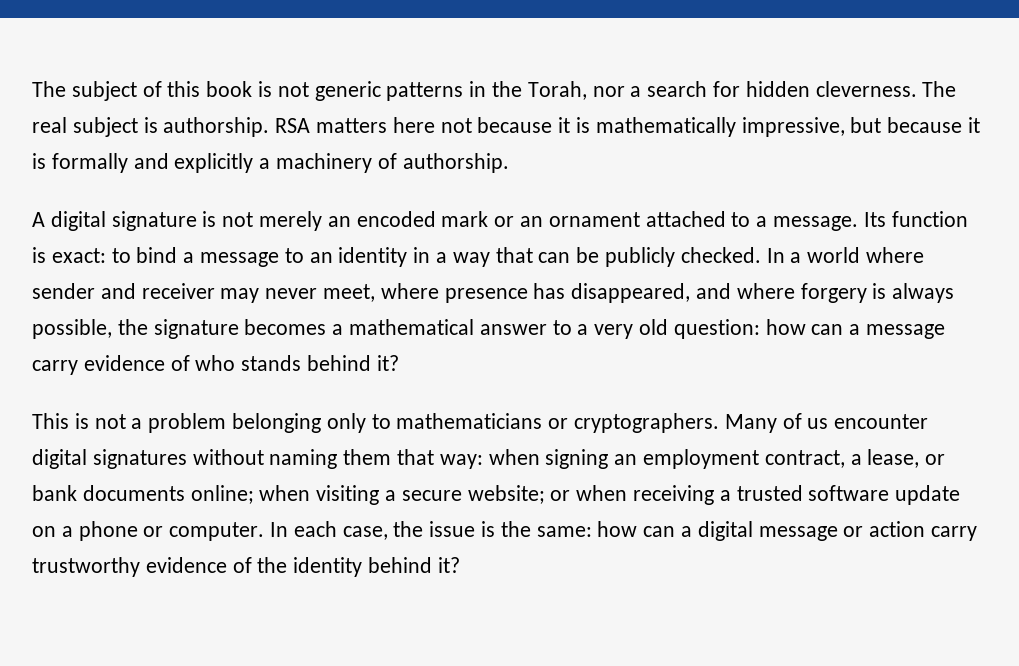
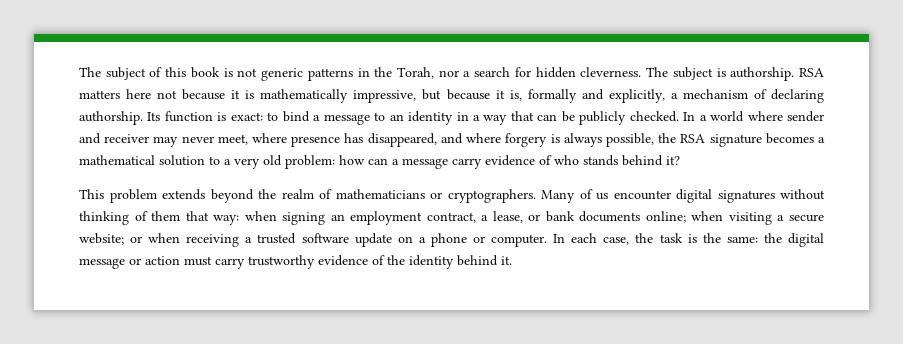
- The real subject is authorship.
+ The subject is authorship.
- RSA matters here not because it is mathematically impressive, but because it is formally and explicitly a machinery of authorship.
- A digital signature is not merely an encoded mark or an ornament attached to a message.
+ RSA matters here not because it is mathematically impressive, but because it is, formally and explicitly, a mechanism of declaring authorship.
- In a world where sender and receiver may never meet, where presence has disappeared, and where forgery is always possible, the signature becomes a mathematical answer to a very old question: how can a message carry evidence of who stands behind it?
+ In a world where sender and receiver may never meet, where presence has disappeared, and where forgery is always possible, the RSA signature becomes a mathematical solution to a very old problem: how can a message carry evidence of who stands behind it?
- This is not a problem belonging only to mathematicians or cryptographers.
+ This problem extends beyond the realm of mathematicians or cryptographers.
- Many of us encounter digital signatures without naming them that way: when signing an employment contract, a lease, or bank documents online; when visiting a secure website; or when receiving a trusted software update on a phone or computer.
+ Many of us encounter digital signatures without thinking of them that way: when signing an employment contract, a lease, or bank documents online; when visiting a secure website; or when receiving a trusted software update on a phone or computer.
- In each case, the issue is the same: how can a digital message or action carry trustworthy evidence of the identity behind it?
+ In each case, the task is the same: the digital message or action must carry trustworthy evidence of the identity behind it.

